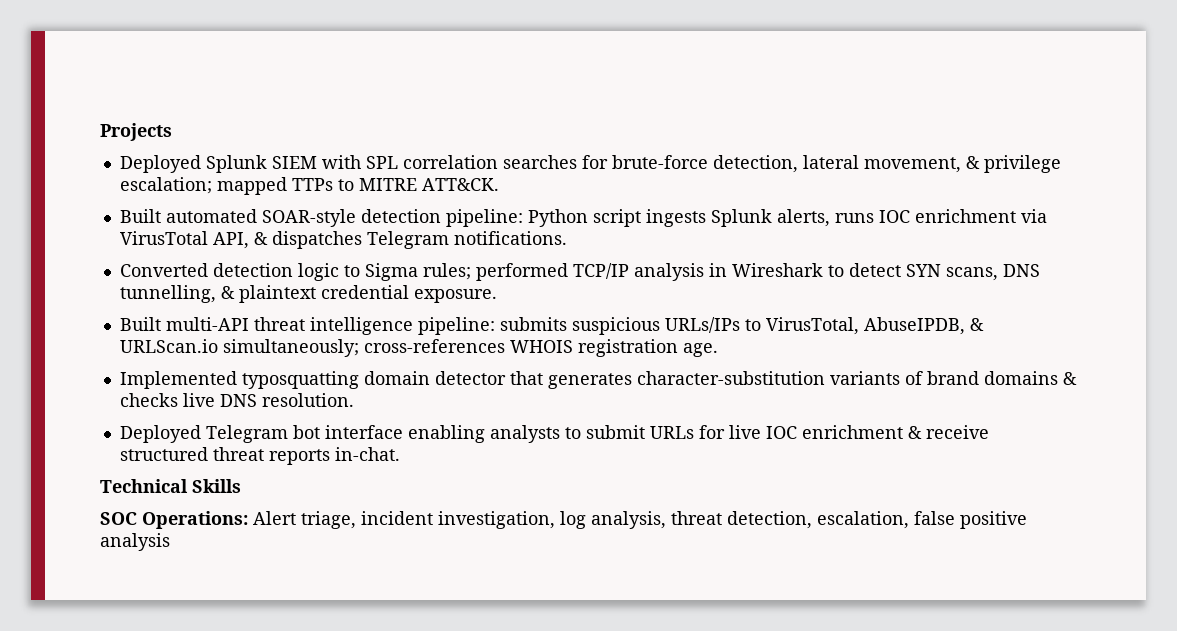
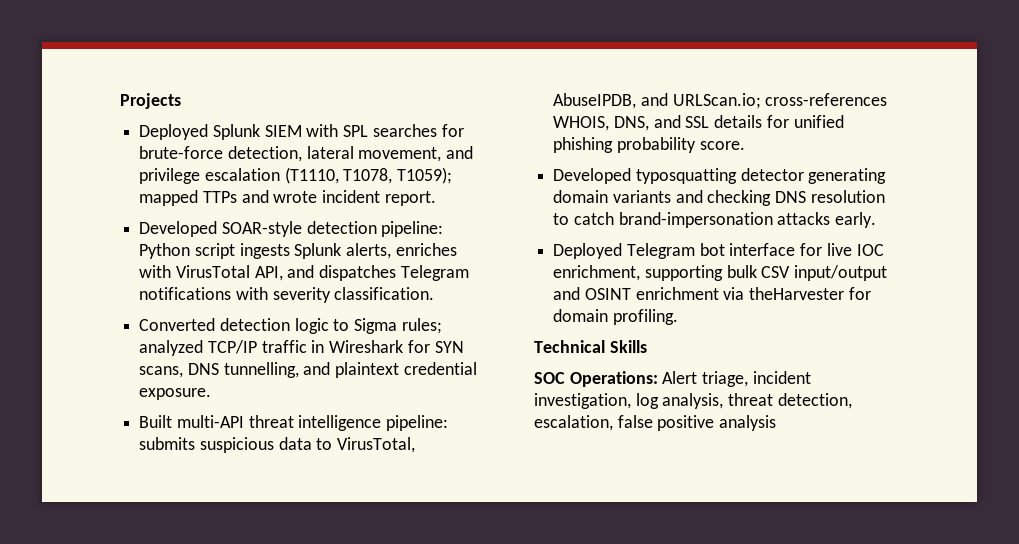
- Deployed Splunk SIEM with SPL correlation searches for brute-force detection, lateral movement, & privilege escalation; mapped TTPs to MITRE ATT&CK.
- Built automated SOAR-style detection pipeline: Python script ingests Splunk alerts, runs IOC enrichment via VirusTotal API, & dispatches Telegram notifications.
+ Deployed Splunk SIEM with SPL searches for brute-force detection, lateral movement, and privilege escalation (T1110, T1078, T1059); mapped TTPs and wrote incident report.
+ Developed SOAR-style detection pipeline: Python script ingests Splunk alerts, enriches with VirusTotal API, and dispatches Telegram notifications with severity classification.
- Converted detection logic to Sigma rules; performed TCP/IP analysis in Wireshark to detect SYN scans, DNS tunnelling, & plaintext credential exposure.
+ Converted detection logic to Sigma rules; analyzed TCP/IP traffic in Wireshark for SYN scans, DNS tunnelling, and plaintext credential exposure.
- Built multi-API threat intelligence pipeline: submits suspicious URLs/IPs to VirusTotal, AbuseIPDB, & URLScan.io simultaneously; cross-references WHOIS registration age.
- Implemented typosquatting domain detector that generates character-substitution variants of brand domains & checks live DNS resolution.
- Deployed Telegram bot interface enabling analysts to submit URLs for live IOC enrichment & receive structured threat reports in-chat.
+ Built multi-API threat intelligence pipeline: submits suspicious data to VirusTotal, AbuseIPDB, and URLScan.io; cross-references WHOIS, DNS, and SSL details for unified phishing probability score.
+ Developed typosquatting detector generating domain variants and checking DNS resolution to catch brand-impersonation attacks early.
+ Deployed Telegram bot interface for live IOC enrichment, supporting bulk CSV input/output and OSINT enrichment via theHarvester for domain profiling.

